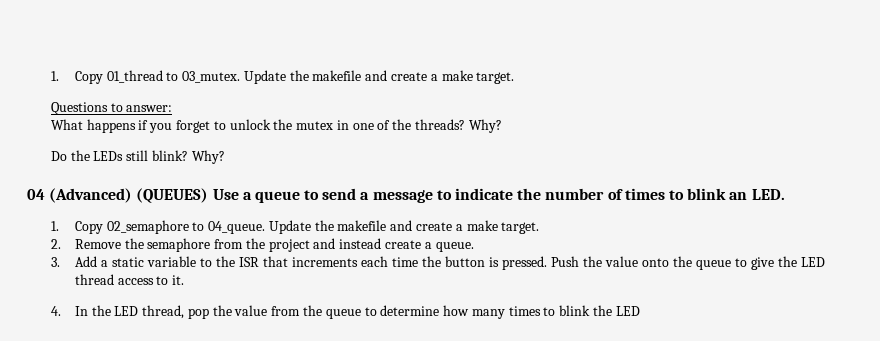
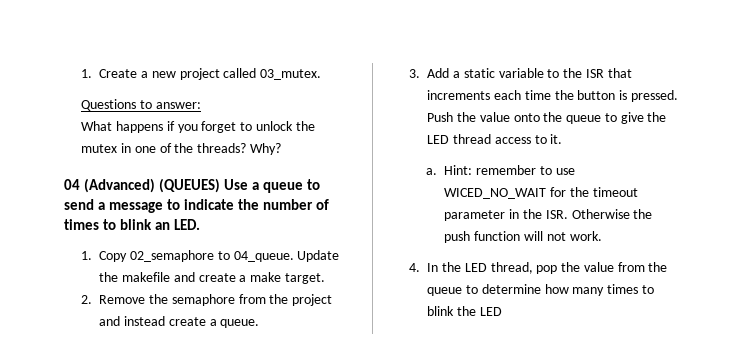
- 1. Copy 01_thread to 03_mutex. Update the makefile and create a make target.
+ 1. Create a new project called 03_mutex.
- Do the LEDs still blink? Why?
+ a. Hint: remember to use WICED_NO_WAIT for the timeout parameter in the ISR. Otherwise the push function will not work.

